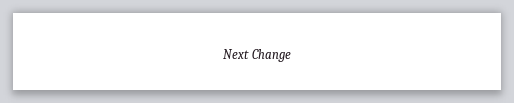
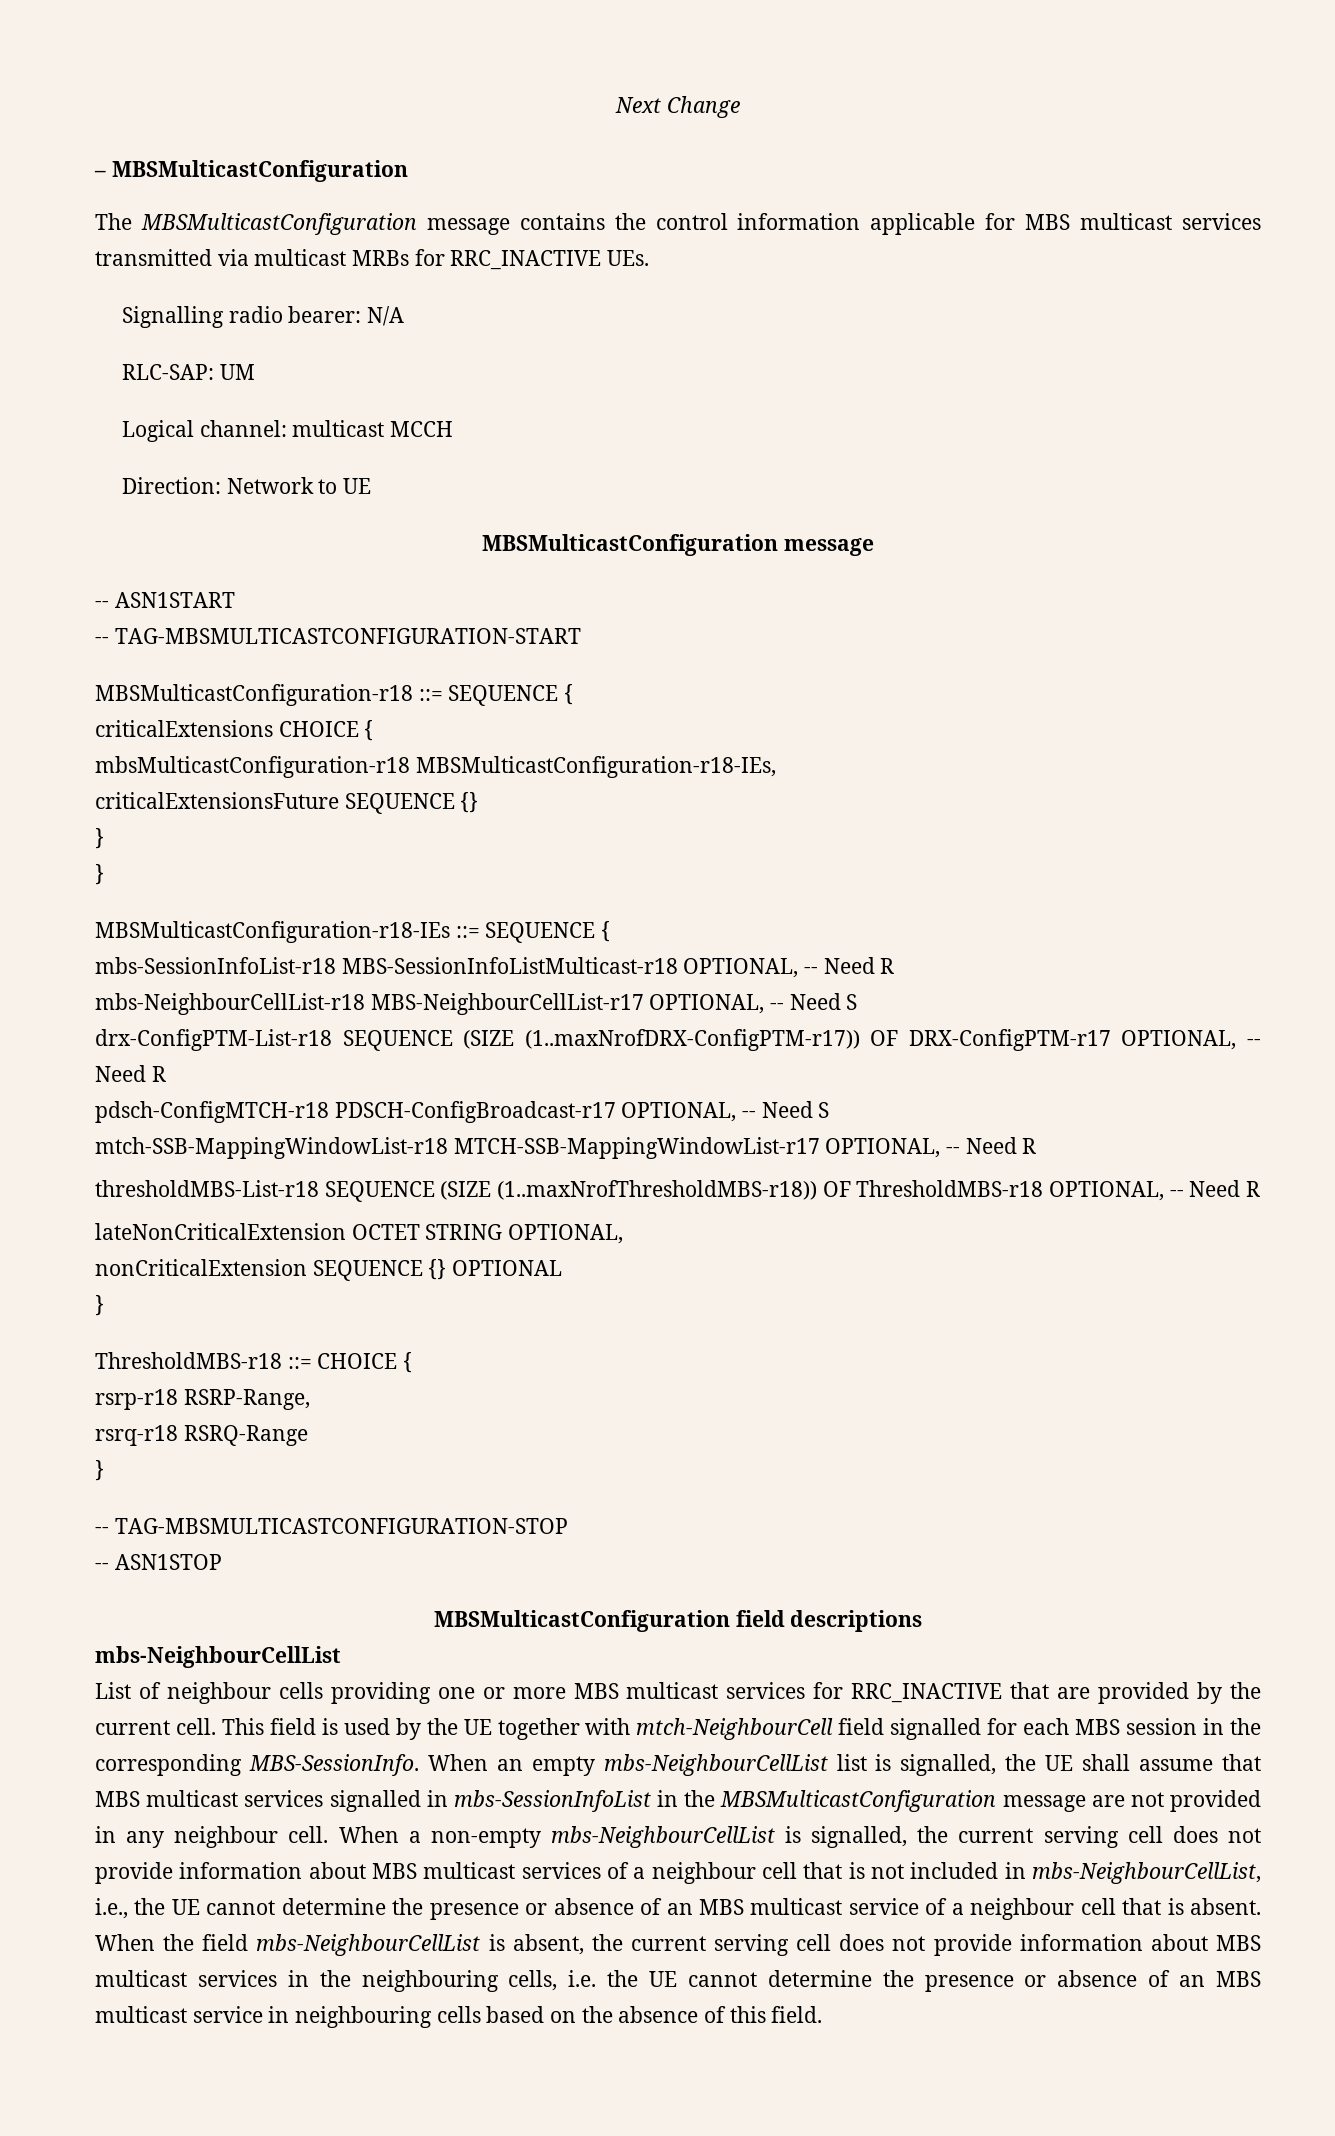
+ – MBSMulticastConfiguration
+ The MBSMulticastConfiguration message contains the control information applicable for MBS multicast services transmitted via multicast MRBs for RRC_INACTIVE UEs.
+ Signalling radio bearer: N/A
+ RLC-SAP: UM
+ Logical channel: multicast MCCH
+ Direction: Network to UE
+ MBSMulticastConfiguration message
+ -- ASN1START
+ -- TAG-MBSMULTICASTCONFIGURATION-START
+ MBSMulticastConfiguration-r18 ::= SEQUENCE {
+ criticalExtensions CHOICE {
+ mbsMulticastConfiguration-r18 MBSMulticastConfiguration-r18-IEs,
+ criticalExtensionsFuture SEQUENCE {}
+ }
+ }
+ MBSMulticastConfiguration-r18-IEs ::= SEQUENCE {
+ mbs-SessionInfoList-r18 MBS-SessionInfoListMulticast-r18 OPTIONAL, -- Need R
+ mbs-NeighbourCellList-r18 MBS-NeighbourCellList-r17 OPTIONAL, -- Need S
+ drx-ConfigPTM-List-r18 SEQUENCE (SIZE (1..maxNrofDRX-ConfigPTM-r17)) OF DRX-ConfigPTM-r17 OPTIONAL, -- Need R
+ pdsch-ConfigMTCH-r18 PDSCH-ConfigBroadcast-r17 OPTIONAL, -- Need S
+ mtch-SSB-MappingWindowList-r18 MTCH-SSB-MappingWindowList-r17 OPTIONAL, -- Need R
+ thresholdMBS-List-r18 SEQUENCE (SIZE (1..maxNrofThresholdMBS-r18)) OF ThresholdMBS-r18 OPTIONAL, -- Need R
+ lateNonCriticalExtension OCTET STRING OPTIONAL,
+ nonCriticalExtension SEQUENCE {} OPTIONAL
+ }
+ ThresholdMBS-r18 ::= CHOICE {
+ rsrp-r18 RSRP-Range,
+ rsrq-r18 RSRQ-Range
+ }
+ -- TAG-MBSMULTICASTCONFIGURATION-STOP
+ -- ASN1STOP
+ MBSMulticastConfiguration field descriptions
+ mbs-NeighbourCellList
+ List of neighbour cells providing one or more MBS multicast services for RRC_INACTIVE that are provided by the current cell. This field is used by the UE together with mtch-NeighbourCell field signalled for each MBS session in the corresponding MBS-SessionInfo. When an empty mbs-NeighbourCellList list is signalled, the UE shall assume that MBS multicast services signalled in mbs-SessionInfoList in the MBSMulticastConfiguration message are not provided in any neighbour cell. When a non-empty mbs-NeighbourCellList is signalled, the current serving cell does not provide information about MBS multicast services of a neighbour cell that is not included in mbs-NeighbourCellList, i.e., the UE cannot determine the presence or absence of an MBS multicast service of a neighbour cell that is absent. When the field mbs-NeighbourCellList is absent, the current serving cell does not provide information about MBS multicast services in the neighbouring cells, i.e. the UE cannot determine the presence or absence of an MBS multicast service in neighbouring cells based on the absence of this field.

